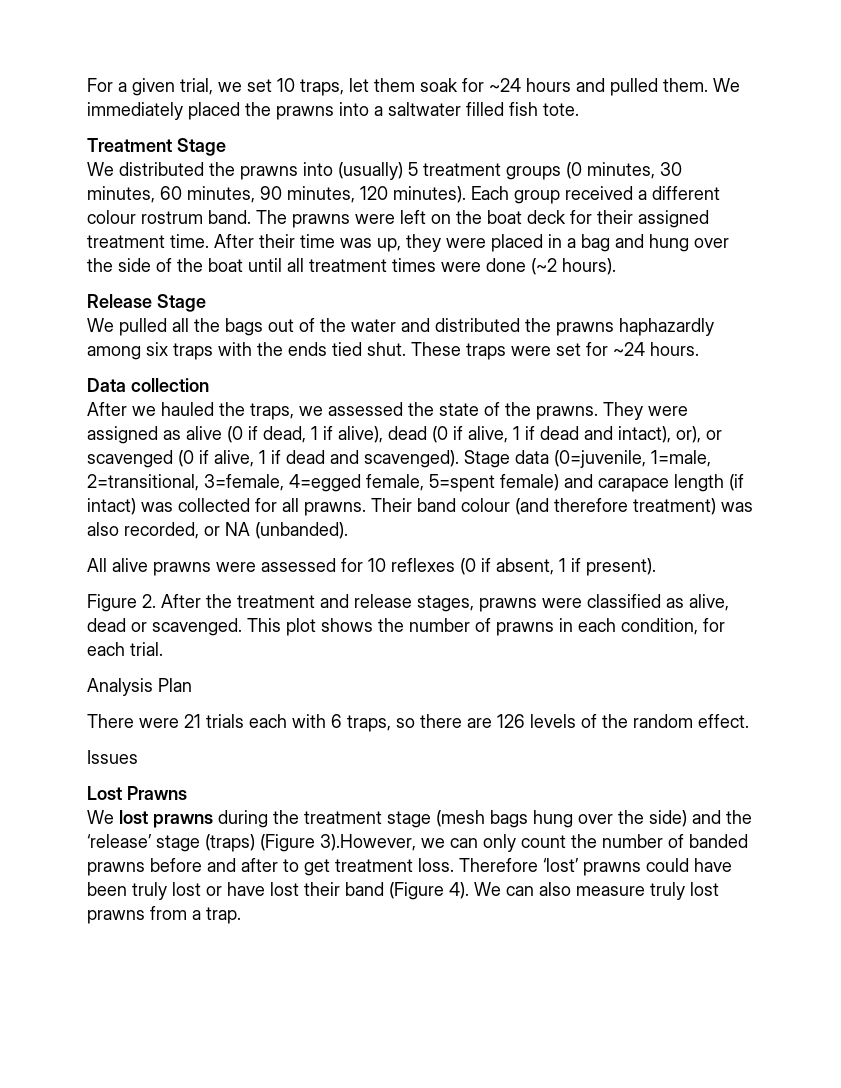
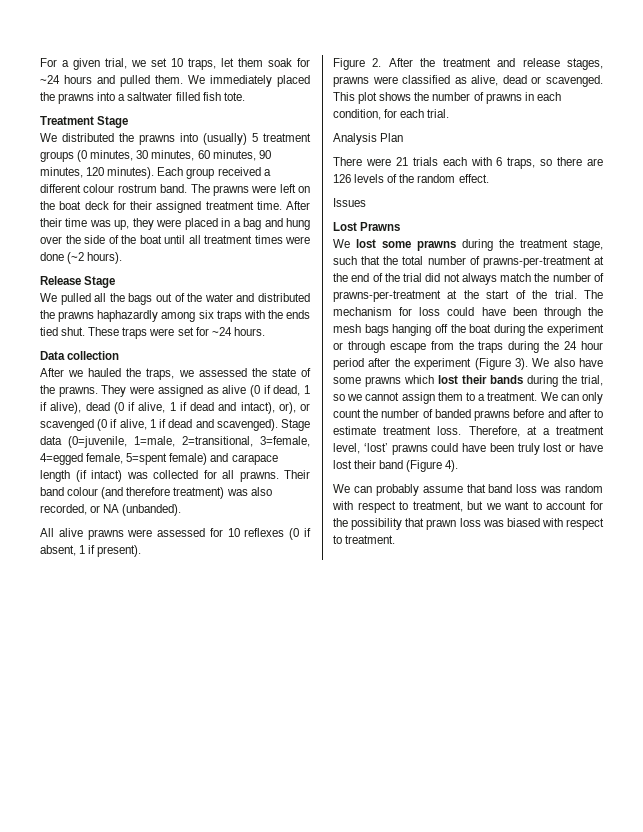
- We lost prawns during the treatment stage (mesh bags hung over the side) and the ‘release’ stage (traps) (Figure 3).However, we can only count the number of banded prawns before and after to get treatment loss.
+ We lost some prawns during the treatment stage, such that the total number of prawns-per-treatment at the end of the trial did not always match the number of prawns-per-treatment at the start of the trial. The mechanism for loss could have been through the mesh bags hanging off the boat during the experiment or through escape from the traps during the 24 hour period after the experiment (Figure 3). We also have some prawns which lost their bands during the trial, so we cannot assign them to a treatment. We can only count the number of banded prawns before and after to estimate treatment loss.
- Therefore ‘lost’ prawns could have been truly lost or have lost their band (Figure 4). We can also measure truly lost prawns from a trap.
+ Therefore, at a treatment level, ‘lost’ prawns could have been truly lost or have lost their band (Figure 4).
+ We can probably assume that band loss was random with respect to treatment, but we want to account for the possibility that prawn loss was biased with respect to treatment.

